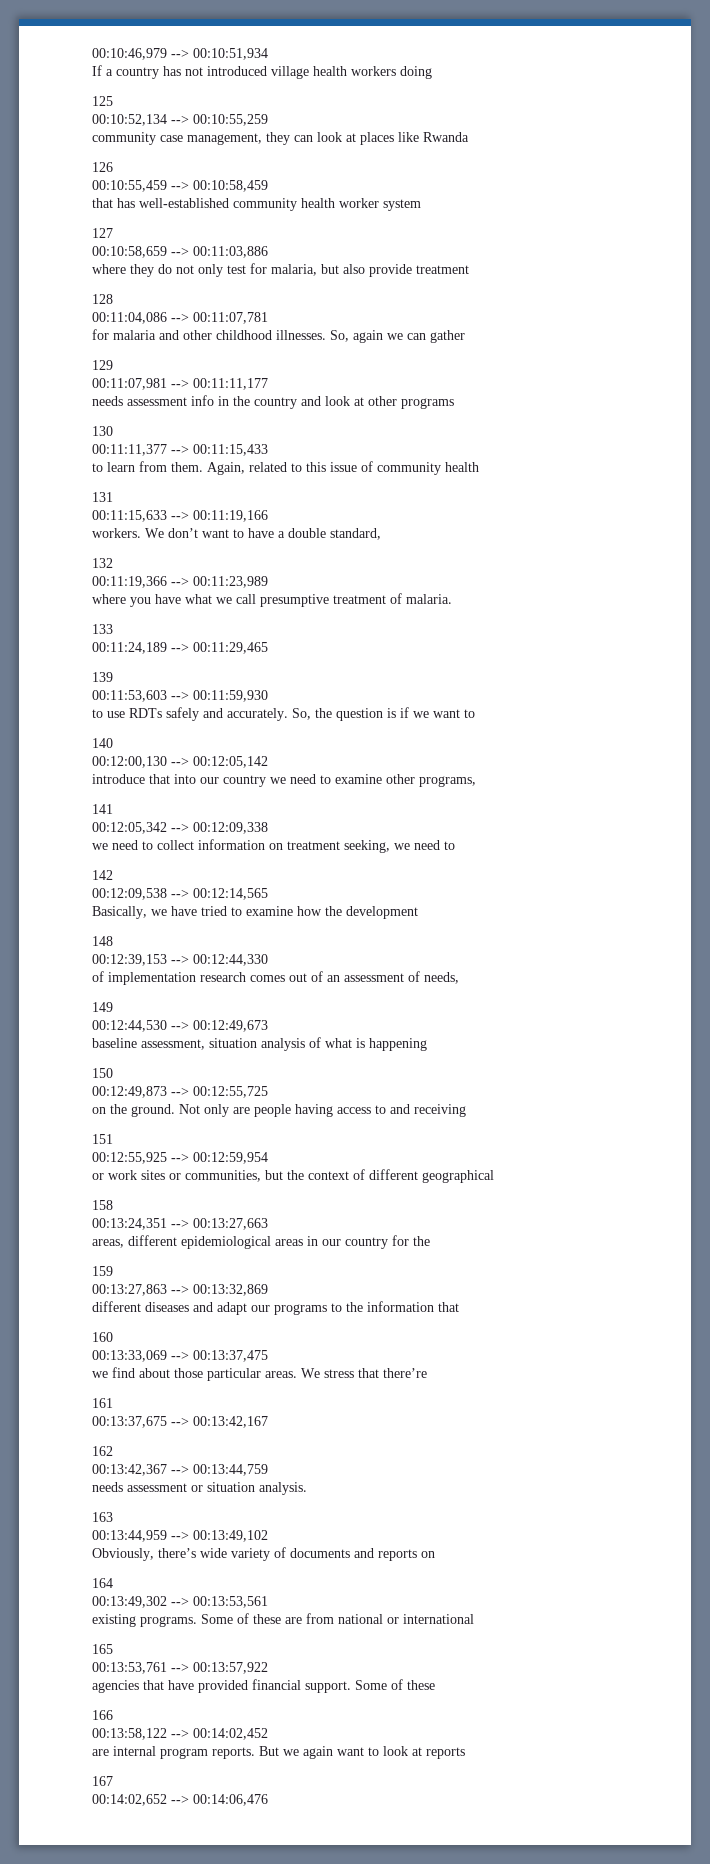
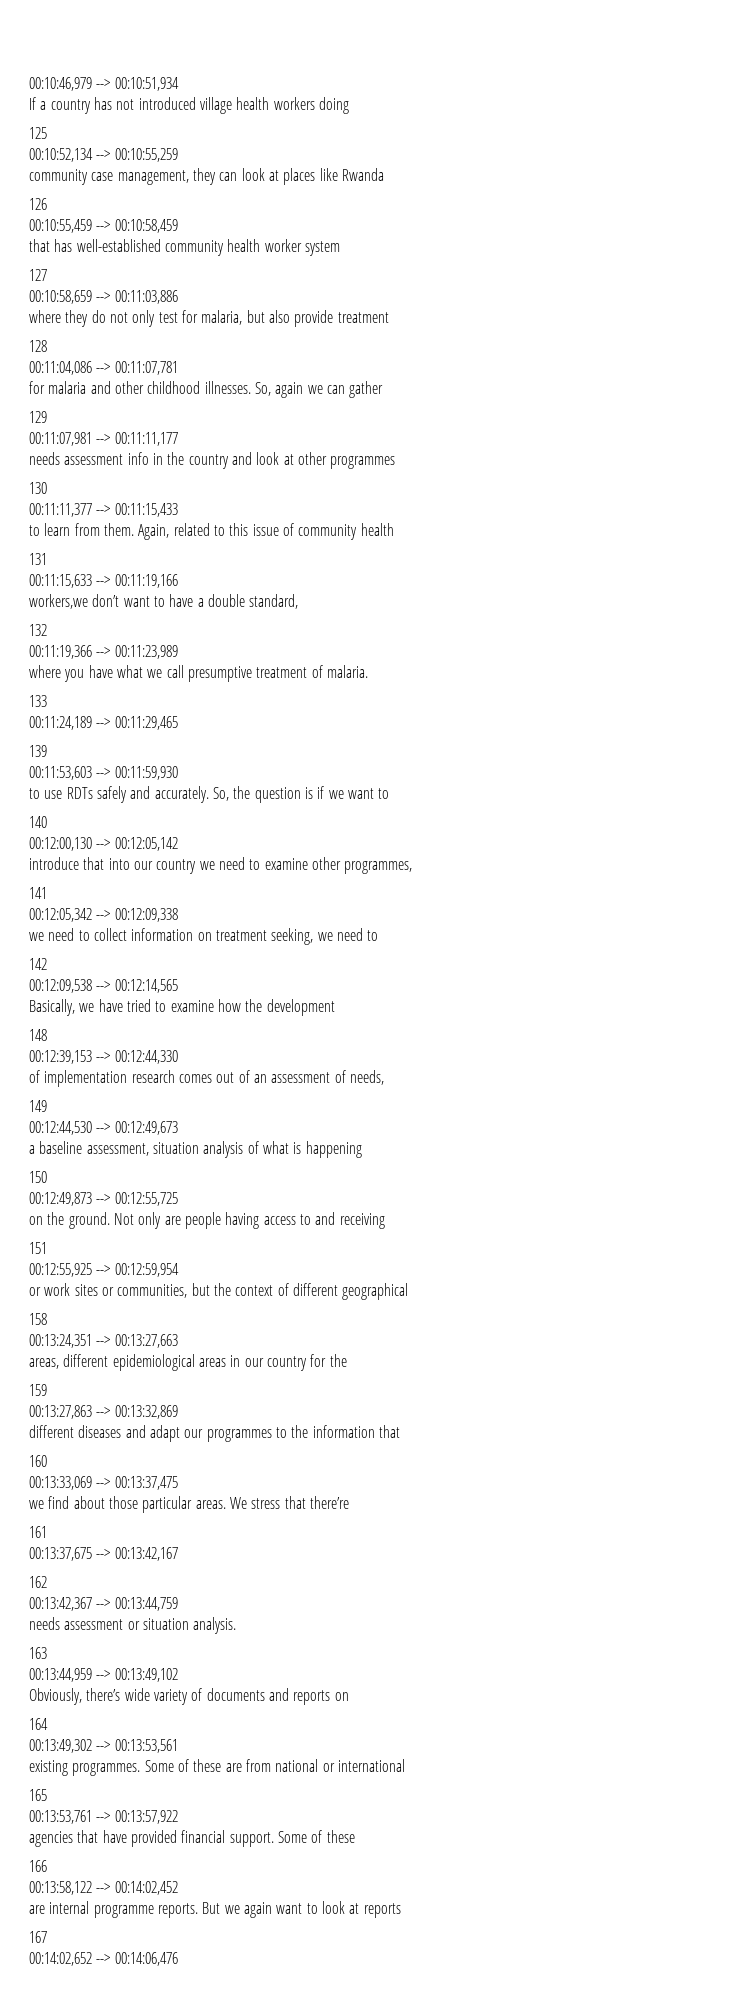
- needs assessment info in the country and look at other programs
+ needs assessment info in the country and look at other programmes
- workers. We don’t want to have a double standard,
+ workers,we don’t want to have a double standard,
- introduce that into our country we need to examine other programs,
+ introduce that into our country we need to examine other programmes,
- baseline assessment, situation analysis of what is happening
+ a baseline assessment, situation analysis of what is happening
- different diseases and adapt our programs to the information that
+ different diseases and adapt our programmes to the information that
- existing programs.
+ existing programmes.
- are internal program reports.
+ are internal programme reports.

